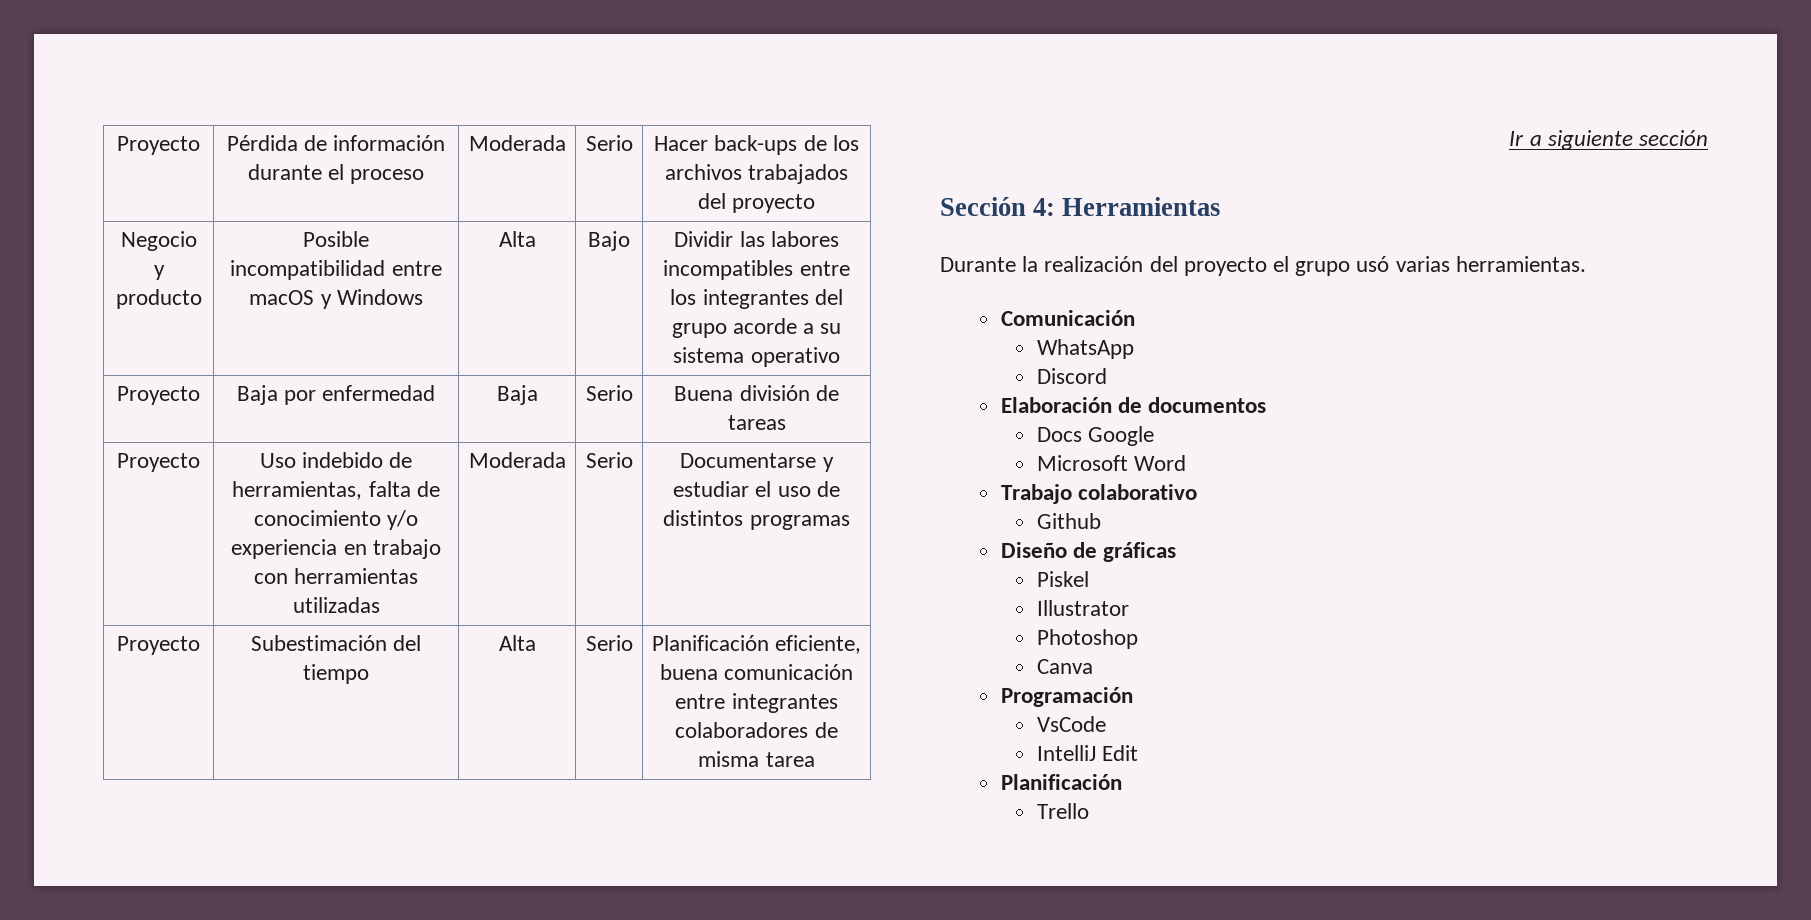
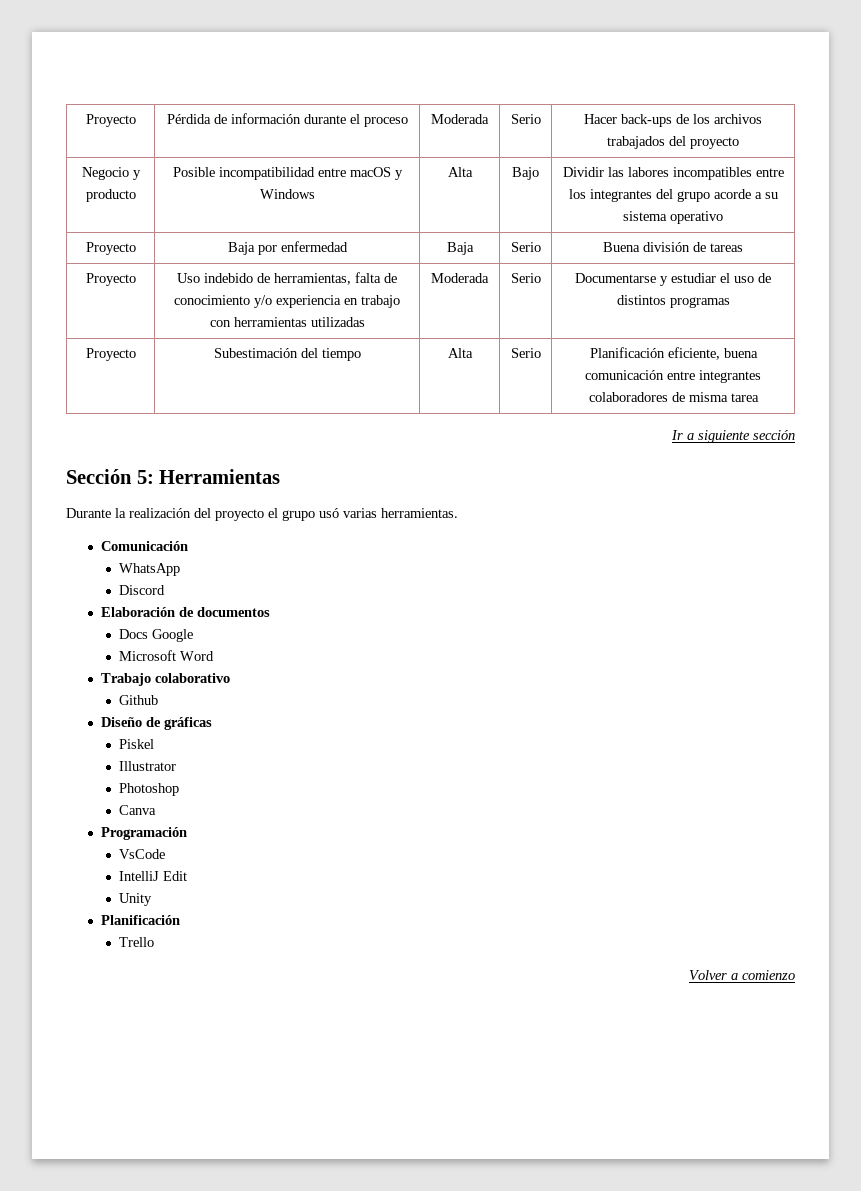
- Sección 4: Herramientas
+ Sección 5: Herramientas
+ Unity
+ Volver a comienzo

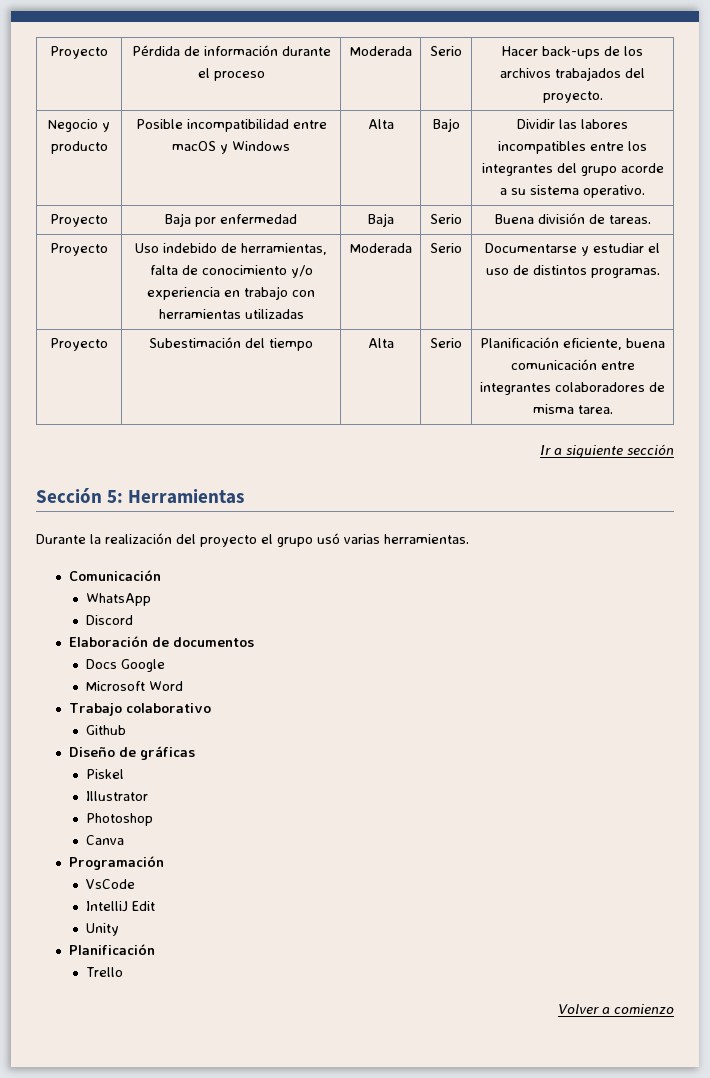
- Proyecto | Pérdida de información durante el proceso | Moderada | Serio | Hacer back-ups de los archivos trabajados del proyecto
+ Proyecto | Pérdida de información durante el proceso | Moderada | Serio | Hacer back-ups de los archivos trabajados del proyecto.
- Negocio y producto | Posible incompatibilidad entre macOS y Windows | Alta | Bajo | Dividir las labores incompatibles entre los integrantes del grupo acorde a su sistema operativo
+ Negocio y producto | Posible incompatibilidad entre macOS y Windows | Alta | Bajo | Dividir las labores incompatibles entre los integrantes del grupo acorde a su sistema operativo.
- Proyecto | Baja por enfermedad | Baja | Serio | Buena división de tareas
+ Proyecto | Baja por enfermedad | Baja | Serio | Buena división de tareas.
- Proyecto | Uso indebido de herramientas, falta de conocimiento y/o experiencia en trabajo con herramientas utilizadas | Moderada | Serio | Documentarse y estudiar el uso de distintos programas
+ Proyecto | Uso indebido de herramientas, falta de conocimiento y/o experiencia en trabajo con herramientas utilizadas | Moderada | Serio | Documentarse y estudiar el uso de distintos programas.
- Proyecto | Subestimación del tiempo | Alta | Serio | Planificación eficiente, buena comunicación entre integrantes colaboradores de misma tarea
+ Proyecto | Subestimación del tiempo | Alta | Serio | Planificación eficiente, buena comunicación entre integrantes colaboradores de misma tarea.

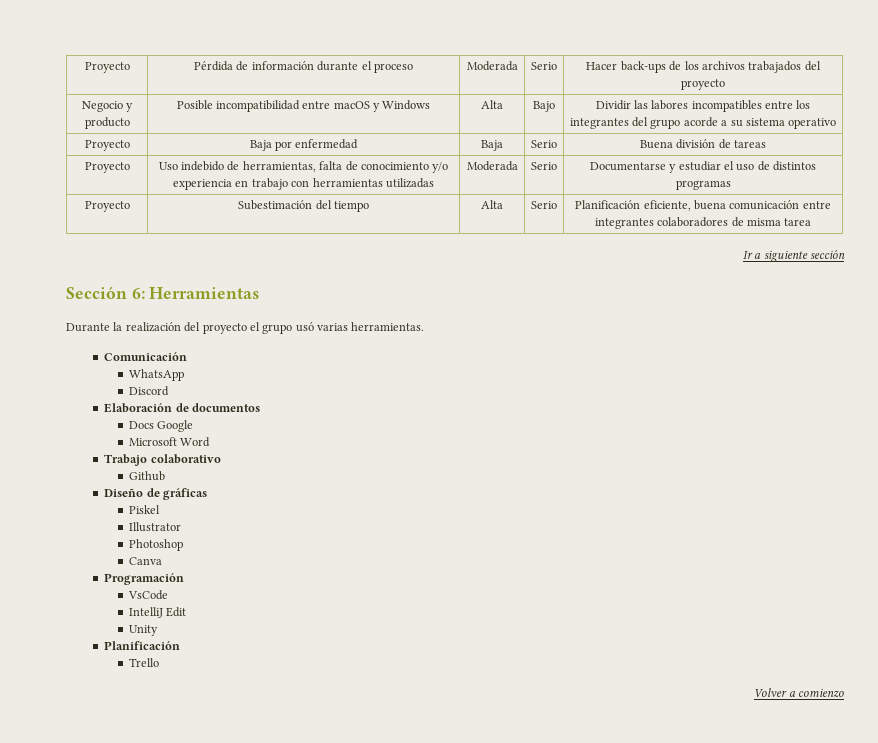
- Proyecto | Pérdida de información durante el proceso | Moderada | Serio | Hacer back-ups de los archivos trabajados del proyecto.
+ Proyecto | Pérdida de información durante el proceso | Moderada | Serio | Hacer back-ups de los archivos trabajados del proyecto
- Negocio y producto | Posible incompatibilidad entre macOS y Windows | Alta | Bajo | Dividir las labores incompatibles entre los integrantes del grupo acorde a su sistema operativo.
+ Negocio y producto | Posible incompatibilidad entre macOS y Windows | Alta | Bajo | Dividir las labores incompatibles entre los integrantes del grupo acorde a su sistema operativo
- Proyecto | Baja por enfermedad | Baja | Serio | Buena división de tareas.
+ Proyecto | Baja por enfermedad | Baja | Serio | Buena división de tareas
- Proyecto | Uso indebido de herramientas, falta de conocimiento y/o experiencia en trabajo con herramientas utilizadas | Moderada | Serio | Documentarse y estudiar el uso de distintos programas.
+ Proyecto | Uso indebido de herramientas, falta de conocimiento y/o experiencia en trabajo con herramientas utilizadas | Moderada | Serio | Documentarse y estudiar el uso de distintos programas
- Proyecto | Subestimación del tiempo | Alta | Serio | Planificación eficiente, buena comunicación entre integrantes colaboradores de misma tarea.
+ Proyecto | Subestimación del tiempo | Alta | Serio | Planificación eficiente, buena comunicación entre integrantes colaboradores de misma tarea
- Sección 5: Herramientas
+ Sección 6: Herramientas

